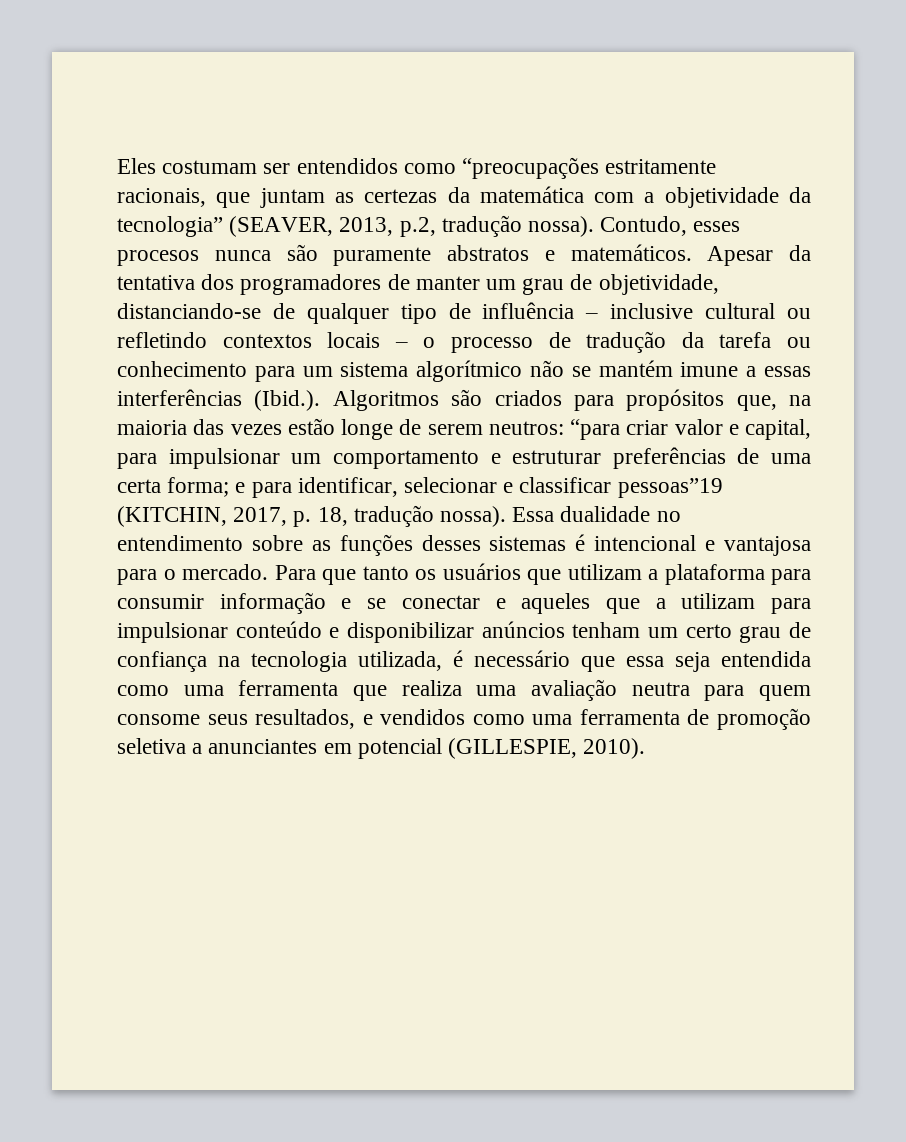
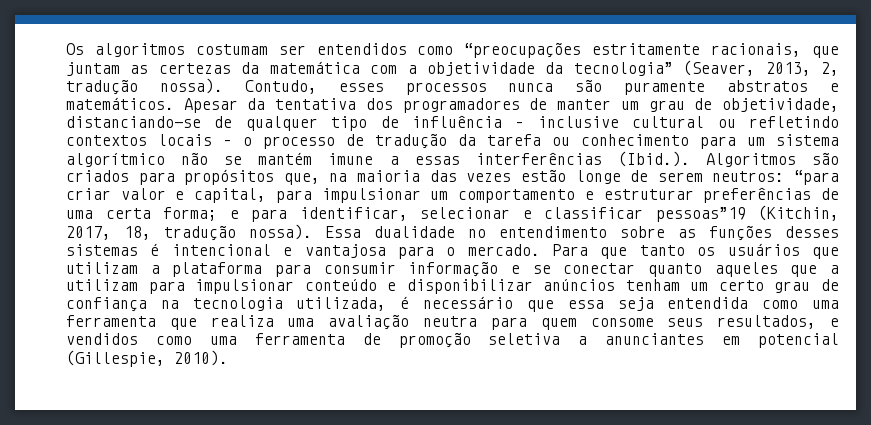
- Eles costumam ser entendidos como “preocupações estritamente racionais, que juntam as certezas da matemática com a objetividade da tecnologia” (SEAVER, 2013, p.2, tradução nossa).
+ Os algoritmos costumam ser entendidos como “preocupações estritamente racionais, que juntam as certezas da matemática com a objetividade da tecnologia” (Seaver, 2013, 2, tradução nossa).
- Contudo, esses procesos nunca são puramente abstratos e matemáticos.
+ Contudo, esses processos nunca são puramente abstratos e matemáticos.
- e para identificar, selecionar e classificar pessoas”19 (KITCHIN, 2017, p. 18, tradução nossa).
+ e para identificar, selecionar e classificar pessoas”19 (Kitchin, 2017, 18, tradução nossa).
- Para que tanto os usuários que utilizam a plataforma para consumir informação e se conectar e aqueles que a utilizam para impulsionar conteúdo e disponibilizar anúncios tenham um certo grau de confiança na tecnologia utilizada, é necessário que essa seja entendida como uma ferramenta que realiza uma avaliação neutra para quem consome seus resultados, e vendidos como uma ferramenta de promoção seletiva a anunciantes em potencial (GILLESPIE, 2010).
+ Para que tanto os usuários que utilizam a plataforma para consumir informação e se conectar quanto aqueles que a utilizam para impulsionar conteúdo e disponibilizar anúncios tenham um certo grau de confiança na tecnologia utilizada, é necessário que essa seja entendida como uma ferramenta que realiza uma avaliação neutra para quem consome seus resultados, e vendidos como uma ferramenta de promoção seletiva a anunciantes em potencial (Gillespie, 2010).

